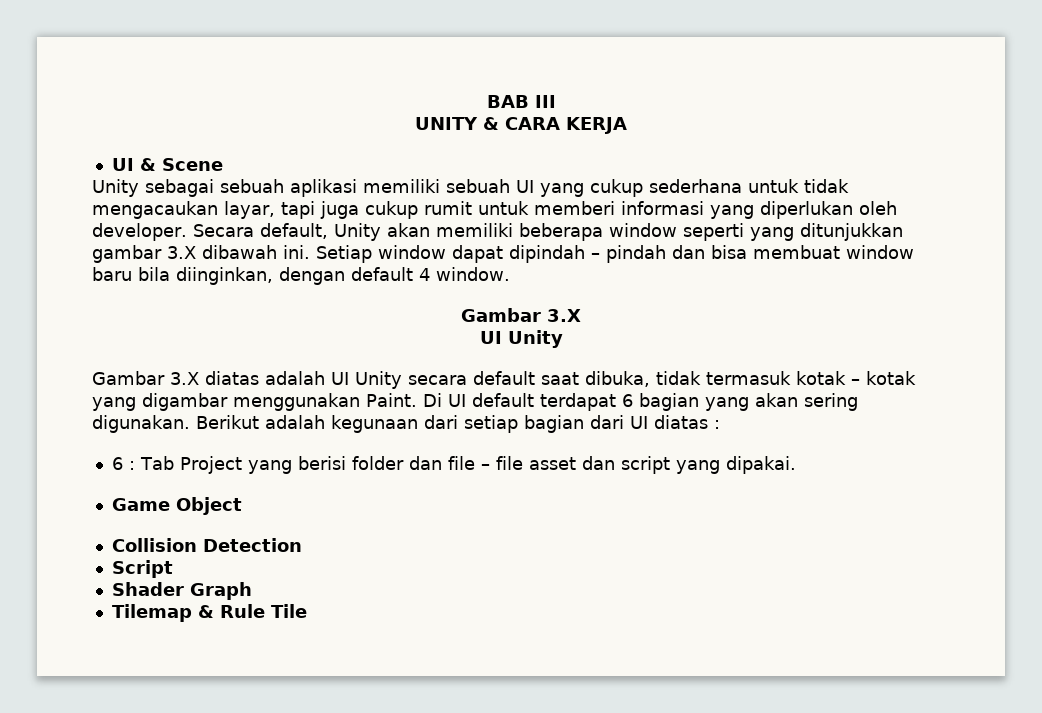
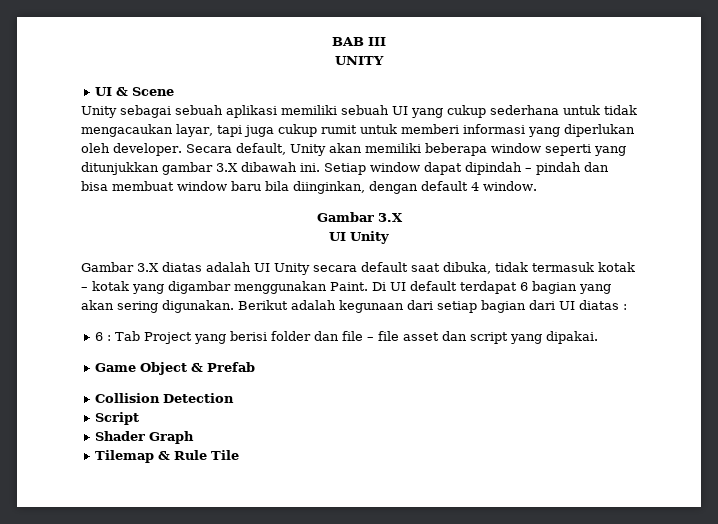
- UNITY & CARA KERJA
+ UNITY
- Game Object
+ Game Object & Prefab

